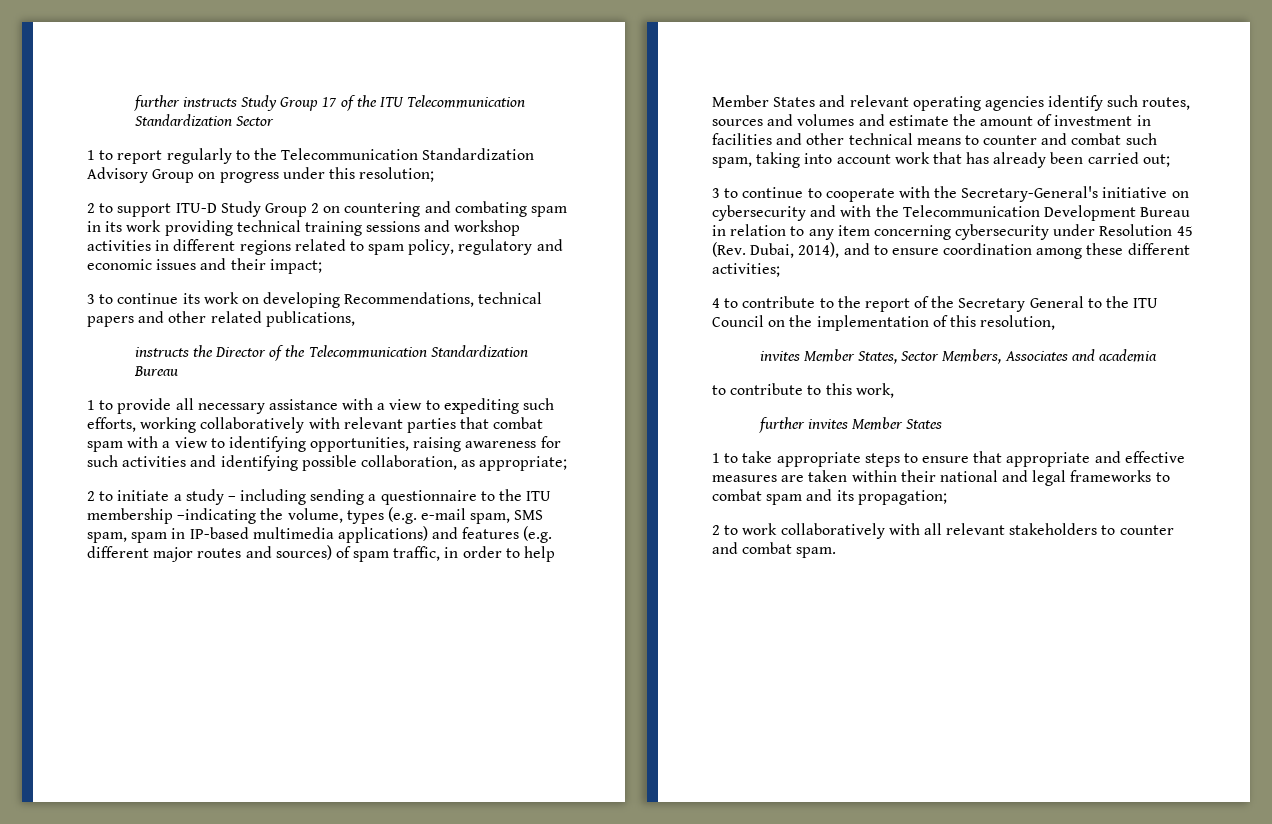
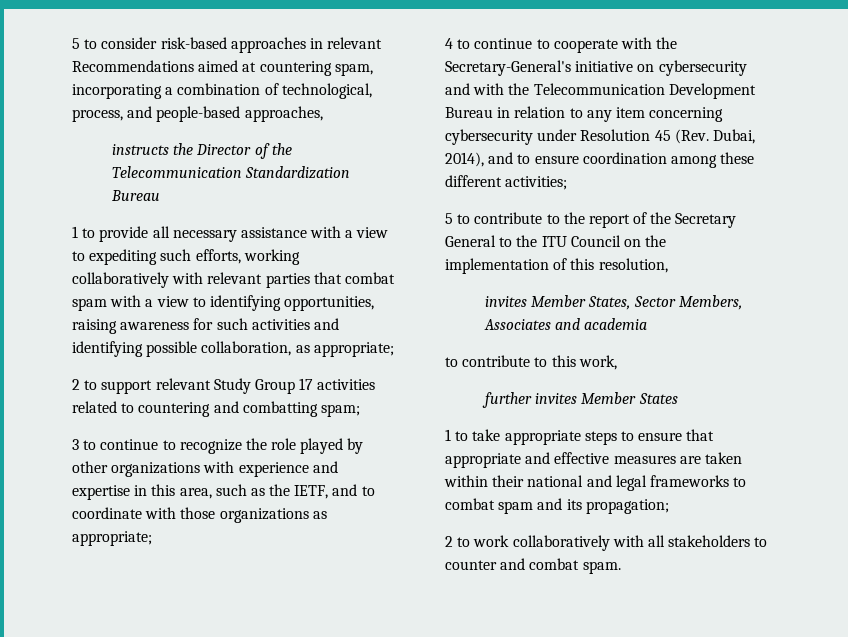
- further instructs Study Group 17 of the ITU Telecommunication Standardization Sector
- 1 to report regularly to the Telecommunication Standardization Advisory Group on progress under this resolution;
- 2 to support ITU-D Study Group 2 on countering and combating spam in its work providing technical training sessions and workshop activities in different regions related to spam policy, regulatory and economic issues and their impact;
- 3 to continue its work on developing Recommendations, technical papers and other related publications,
+ 5 to consider risk-based approaches in relevant Recommendations aimed at countering spam, incorporating a combination of technological, process, and people-based approaches,
- 2 to initiate a study – including sending a questionnaire to the ITU membership –indicating the volume, types (e.g. e-mail spam, SMS spam, spam in IP-based multimedia applications) and features (e.g. different major routes and sources) of spam traffic, in order to help Member States and relevant operating agencies identify such routes, sources and volumes and estimate the amount of investment in facilities and other technical means to counter and combat such spam, taking into account work that has already been carried out;
- 3 to continue to cooperate with the Secretary-General's initiative on cybersecurity and with the Telecommunication Development Bureau in relation to any item concerning cybersecurity under Resolution 45 (Rev. Dubai, 2014), and to ensure coordination among these different activities;
+ 2 to support relevant Study Group 17 activities related to countering and combatting spam;
+ 3 to continue to recognize the role played by other organizations with experience and expertise in this area, such as the IETF, and to coordinate with those organizations as appropriate;
+ 4 to continue to cooperate with the Secretary-General's initiative on cybersecurity and with the Telecommunication Development Bureau in relation to any item concerning cybersecurity under Resolution 45 (Rev. Dubai, 2014), and to ensure coordination among these different activities;
- 4 to contribute to the report of the Secretary General to the ITU Council on the implementation of this resolution,
+ 5 to contribute to the report of the Secretary General to the ITU Council on the implementation of this resolution,
- 2 to work collaboratively with all relevant stakeholders to counter and combat spam.
+ 2 to work collaboratively with all stakeholders to counter and combat spam.

